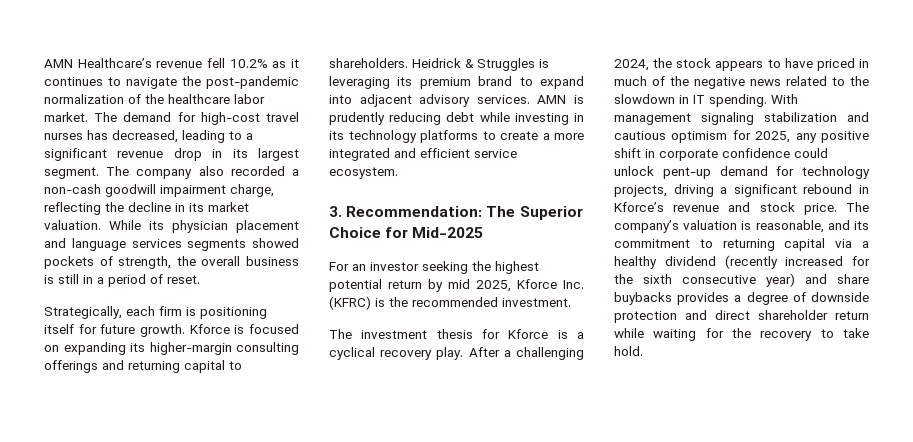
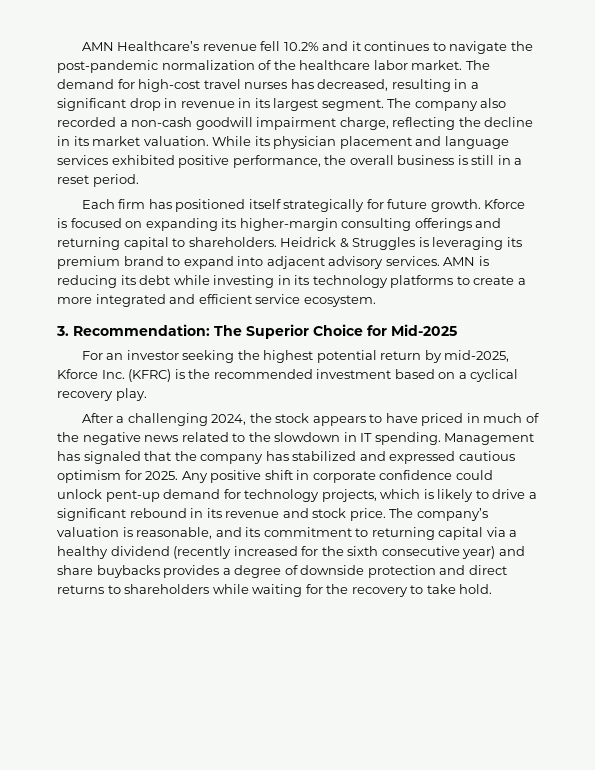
- AMN Healthcare’s revenue fell 10.2% as it continues to navigate the post-pandemic normalization of the healthcare labor market.
+ AMN Healthcare’s revenue fell 10.2% and it continues to navigate the post-pandemic normalization of the healthcare labor market.
- The demand for high-cost travel nurses has decreased, leading to a significant revenue drop in its largest segment.
+ The demand for high-cost travel nurses has decreased, resulting in a significant drop in revenue in its largest segment.
- While its physician placement and language services segments showed pockets of strength, the overall business is still in a period of reset.
- Strategically, each firm is positioning itself for future growth.
+ While its physician placement and language services exhibited positive performance, the overall business is still in a reset period.
+ Each firm has positioned itself strategically for future growth.
- AMN is prudently reducing debt while investing in its technology platforms to create a more integrated and efficient service ecosystem.
+ AMN is reducing its debt while investing in its technology platforms to create a more integrated and efficient service ecosystem.
- For an investor seeking the highest potential return by mid 2025, Kforce Inc. (KFRC) is the recommended investment.
- The investment thesis for Kforce is a cyclical recovery play. After a challenging 2024, the stock appears to have priced in much of the negative news related to the slowdown in IT spending.
+ For an investor seeking the highest potential return by mid-2025, Kforce Inc. (KFRC) is the recommended investment based on a cyclical recovery play.
+ After a challenging 2024, the stock appears to have priced in much of the negative news related to the slowdown in IT spending.
- With management signaling stabilization and cautious optimism for 2025, any positive shift in corporate confidence could unlock pent-up demand for technology projects, driving a significant rebound in Kforce’s revenue and stock price.
+ Management has signaled that the company has stabilized and expressed cautious optimism for 2025. Any positive shift in corporate confidence could unlock pent-up demand for technology projects, which is likely to drive a significant rebound in its revenue and stock price.
- The company’s valuation is reasonable, and its commitment to returning capital via a healthy dividend (recently increased for the sixth consecutive year) and share buybacks provides a degree of downside protection and direct shareholder return while waiting for the recovery to take hold.
+ The company’s valuation is reasonable, and its commitment to returning capital via a healthy dividend (recently increased for the sixth consecutive year) and share buybacks provides a degree of downside protection and direct returns to shareholders while waiting for the recovery to take hold.

